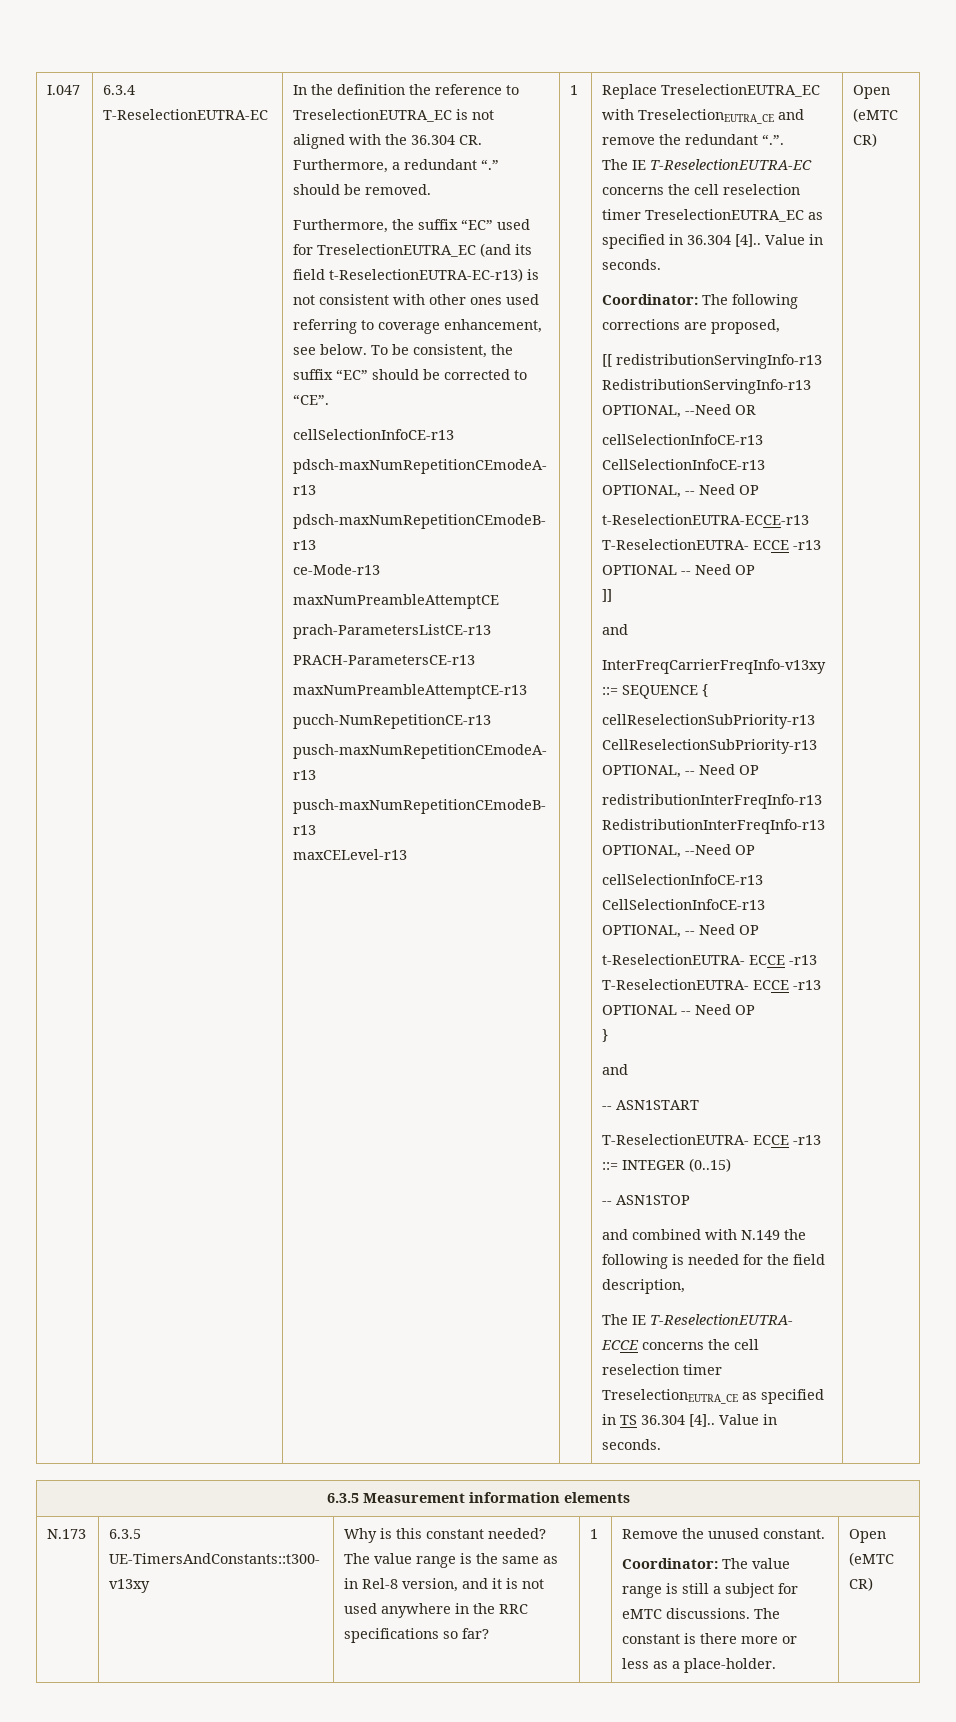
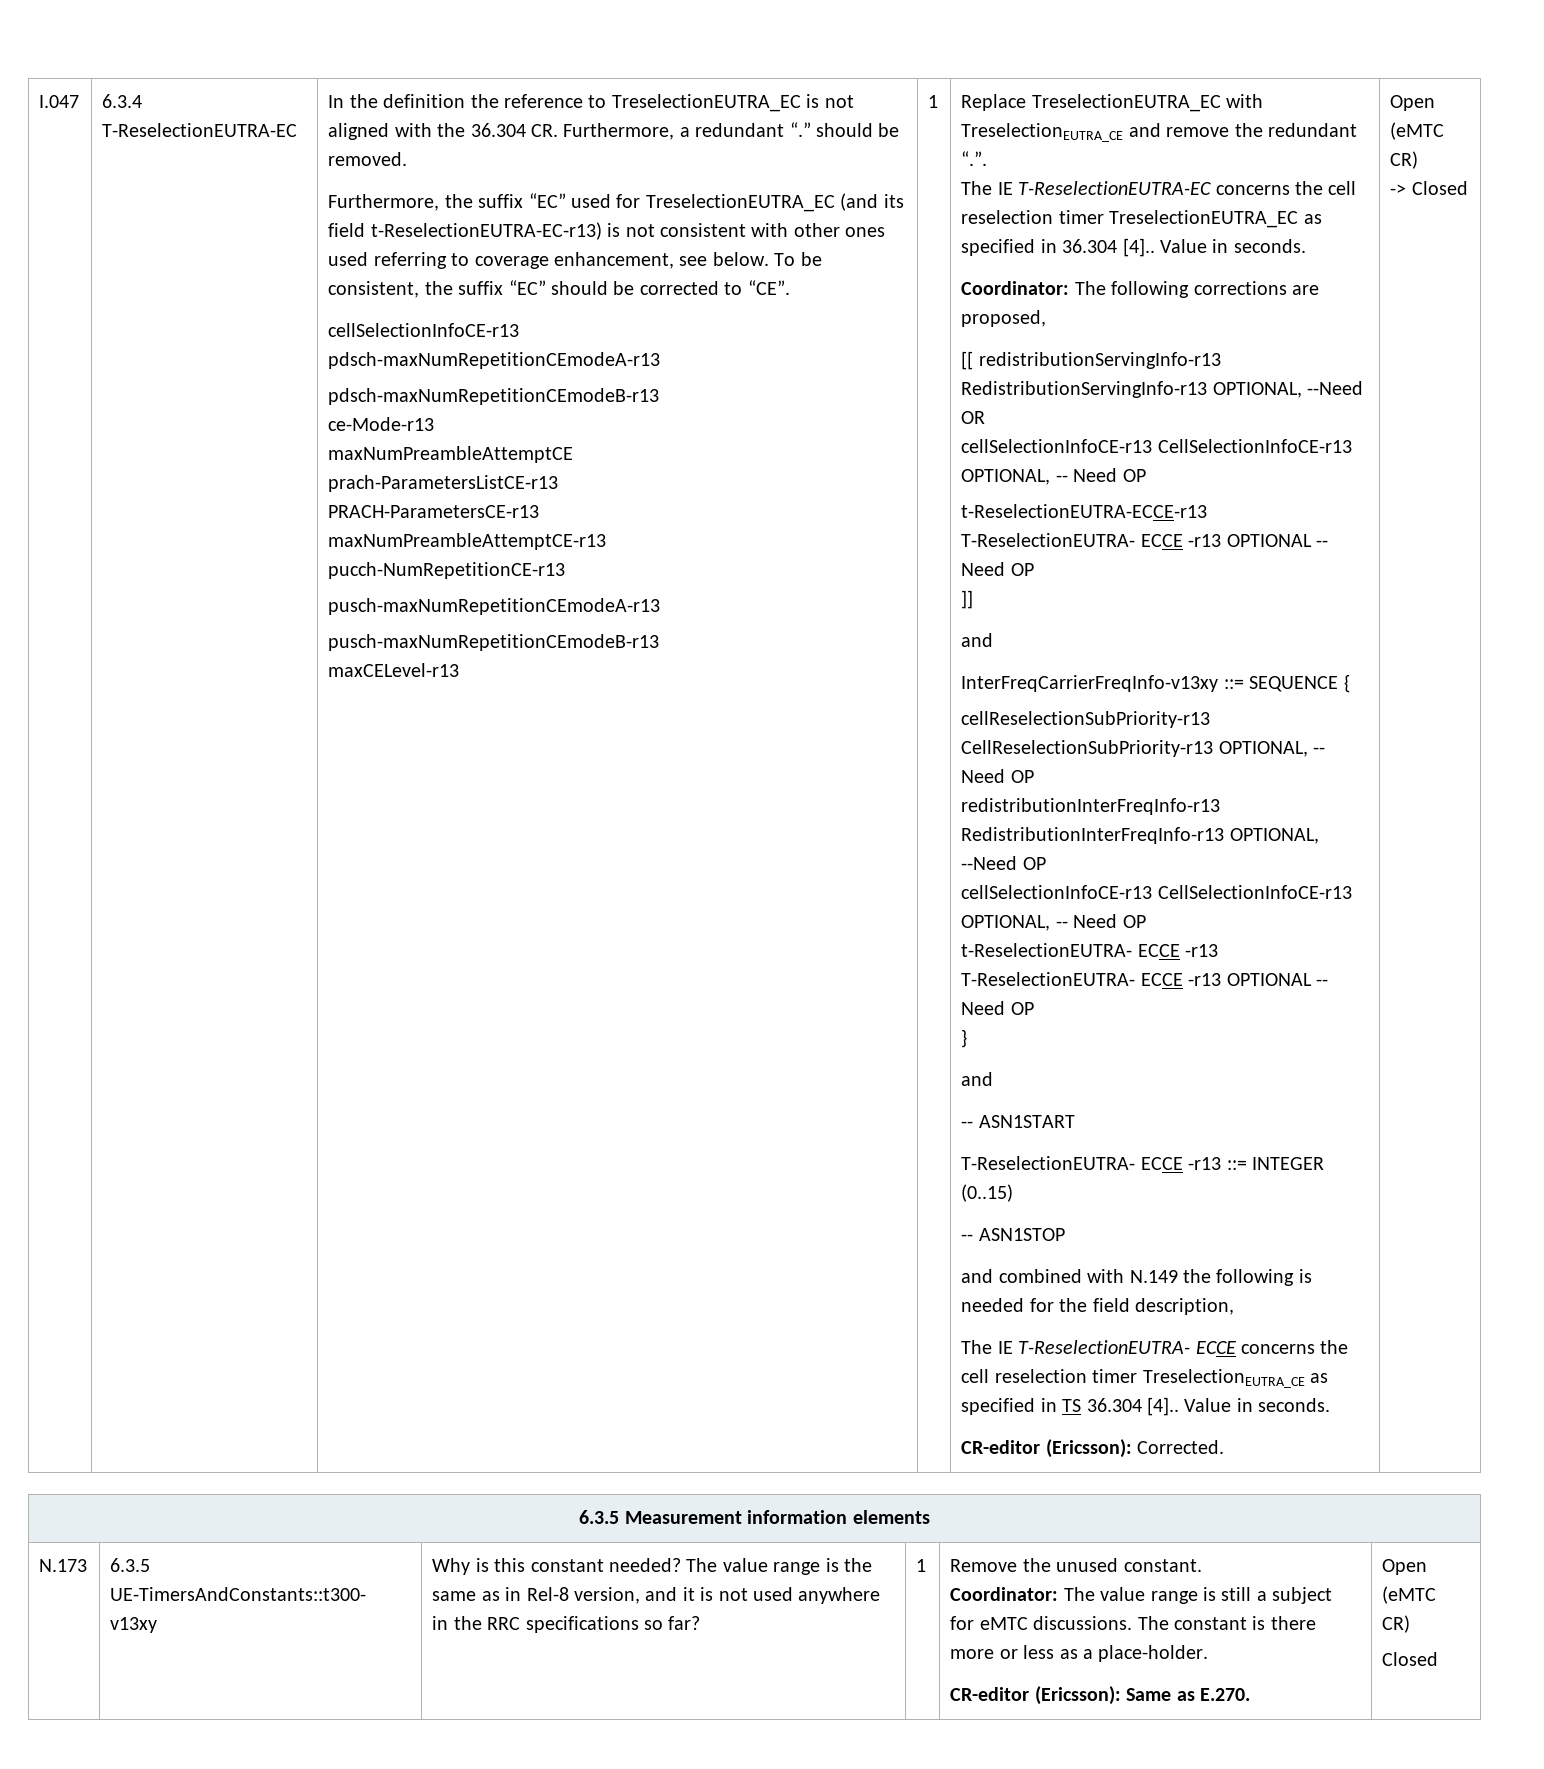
- The IE T-ReselectionEUTRA- ECCE concerns the cell reselection timer TreselectionEUTRA_CE as specified in TS 36.304 [4].. Value in seconds. | Open (eMTC CR)
+ The IE T-ReselectionEUTRA- ECCE concerns the cell reselection timer TreselectionEUTRA_CE as specified in TS 36.304 [4].. Value in seconds.
+ CR-editor (Ericsson): Corrected. | Open (eMTC CR)
+ -> Closed
- The constant is there more or less as a place-holder. | Open (eMTC CR)
+ The constant is there more or less as a place-holder.
+ CR-editor (Ericsson): Same as E.270. | Open (eMTC CR)
+ Closed

